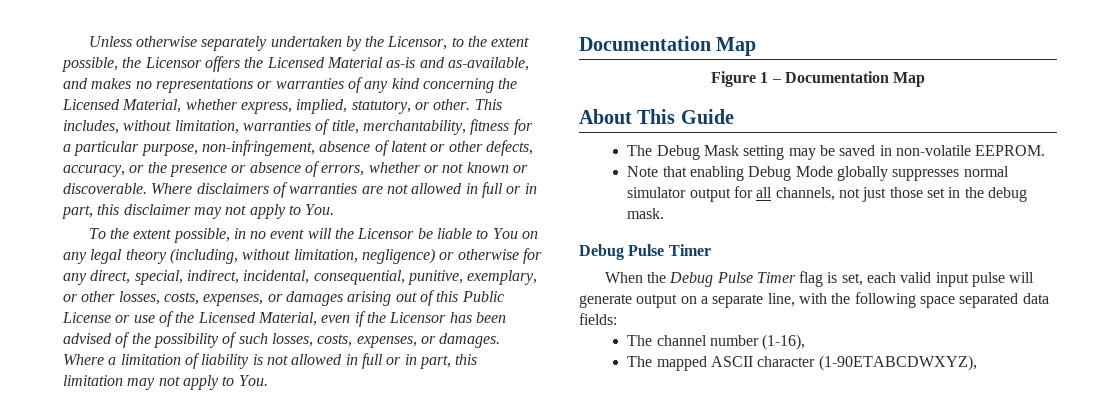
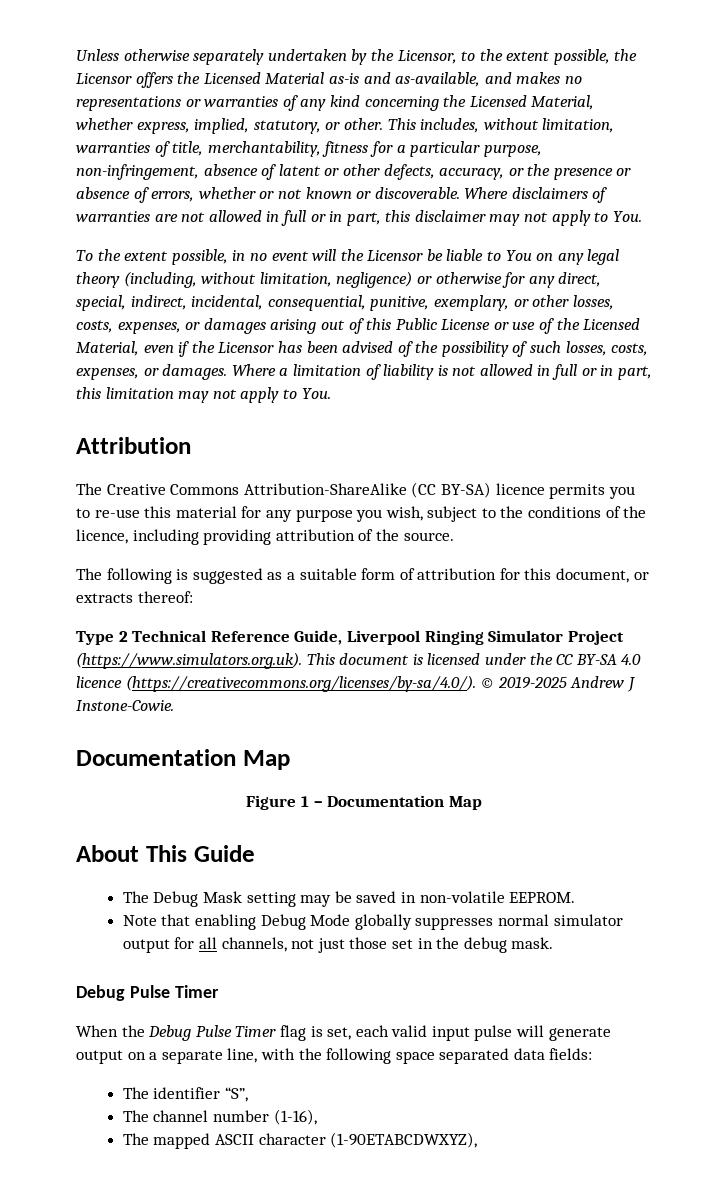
+ Attribution
+ The Creative Commons Attribution-ShareAlike (CC BY-SA) licence permits you to re-use this material for any purpose you wish, subject to the conditions of the licence, including providing attribution of the source.
+ The following is suggested as a suitable form of attribution for this document, or extracts thereof:
+ Type 2 Technical Reference Guide, Liverpool Ringing Simulator Project (https://www.simulators.org.uk). This document is licensed under the CC BY-SA 4.0 licence (https://creativecommons.org/licenses/by-sa/4.0/). © 2019-2025 Andrew J Instone-Cowie.
+ The identifier “S”,

